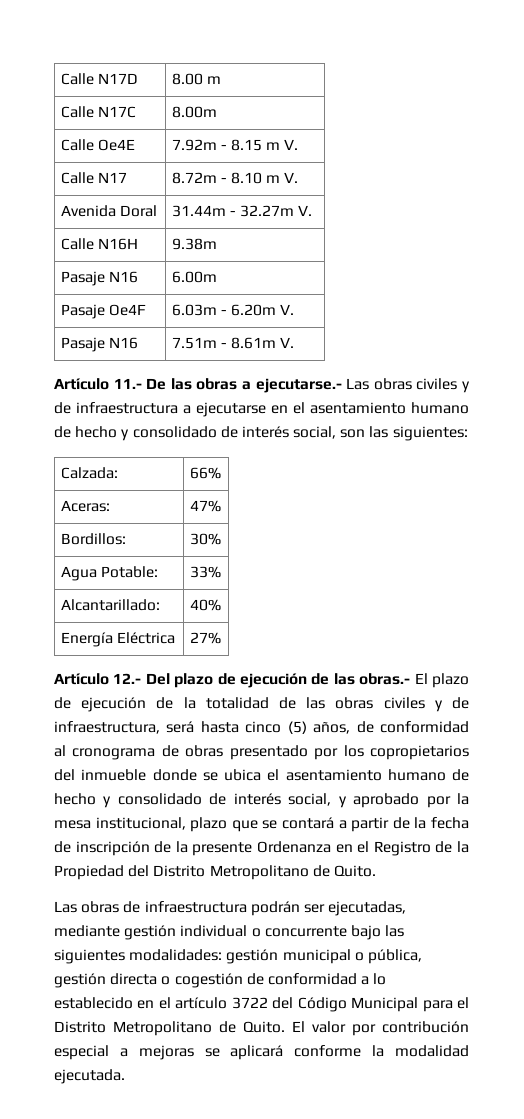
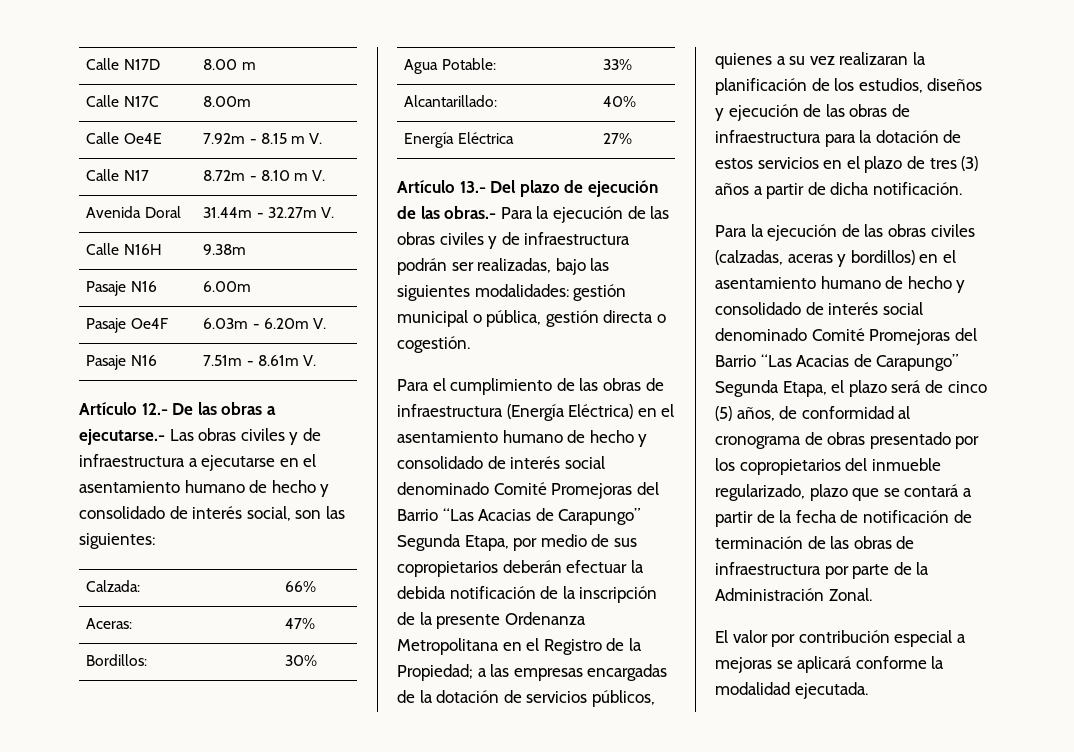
- Artículo 11.- De las obras a ejecutarse.- Las obras civiles y de infraestructura a ejecutarse en el asentamiento humano de hecho y consolidado de interés social, son las siguientes:
+ Artículo 12.- De las obras a ejecutarse.- Las obras civiles y de infraestructura a ejecutarse en el asentamiento humano de hecho y consolidado de interés social, son las siguientes:
- Artículo 12.- Del plazo de ejecución de las obras.- El plazo de ejecución de la totalidad de las obras civiles y de infraestructura, será hasta cinco (5) años, de conformidad al cronograma de obras presentado por los copropietarios del inmueble donde se ubica el asentamiento humano de hecho y consolidado de interés social, y aprobado por la mesa institucional, plazo que se contará a partir de la fecha de inscripción de la presente Ordenanza en el Registro de la Propiedad del Distrito Metropolitano de Quito.
- Las obras de infraestructura podrán ser ejecutadas, mediante gestión individual o concurrente bajo las siguientes modalidades: gestión municipal o pública, gestión directa o cogestión de conformidad a lo establecido en el artículo 3722 del Código Municipal para el Distrito Metropolitano de Quito. El valor por contribución especial a mejoras se aplicará conforme la modalidad ejecutada.
+ Artículo 13.- Del plazo de ejecución de las obras.- Para la ejecución de las obras civiles y de infraestructura podrán ser realizadas, bajo las siguientes modalidades: gestión municipal o pública, gestión directa o cogestión.
+ Para el cumplimiento de las obras de infraestructura (Energía Eléctrica) en el asentamiento humano de hecho y consolidado de interés social denominado Comité Promejoras del Barrio “Las Acacias de Carapungo” Segunda Etapa, por medio de sus copropietarios deberán efectuar la debida notificación de la inscripción de la presente Ordenanza Metropolitana en el Registro de la Propiedad; a las empresas encargadas de la dotación de servicios públicos, quienes a su vez realizaran la planificación de los estudios, diseños y ejecución de las obras de infraestructura para la dotación de estos servicios en el plazo de tres (3) años a partir de dicha notificación.
+ Para la ejecución de las obras civiles (calzadas, aceras y bordillos) en el asentamiento humano de hecho y consolidado de interés social denominado Comité Promejoras del Barrio “Las Acacias de Carapungo” Segunda Etapa, el plazo será de cinco (5) años, de conformidad al cronograma de obras presentado por los copropietarios del inmueble regularizado, plazo que se contará a partir de la fecha de notificación de terminación de las obras de infraestructura por parte de la Administración Zonal.
+ El valor por contribución especial a mejoras se aplicará conforme la modalidad ejecutada.

